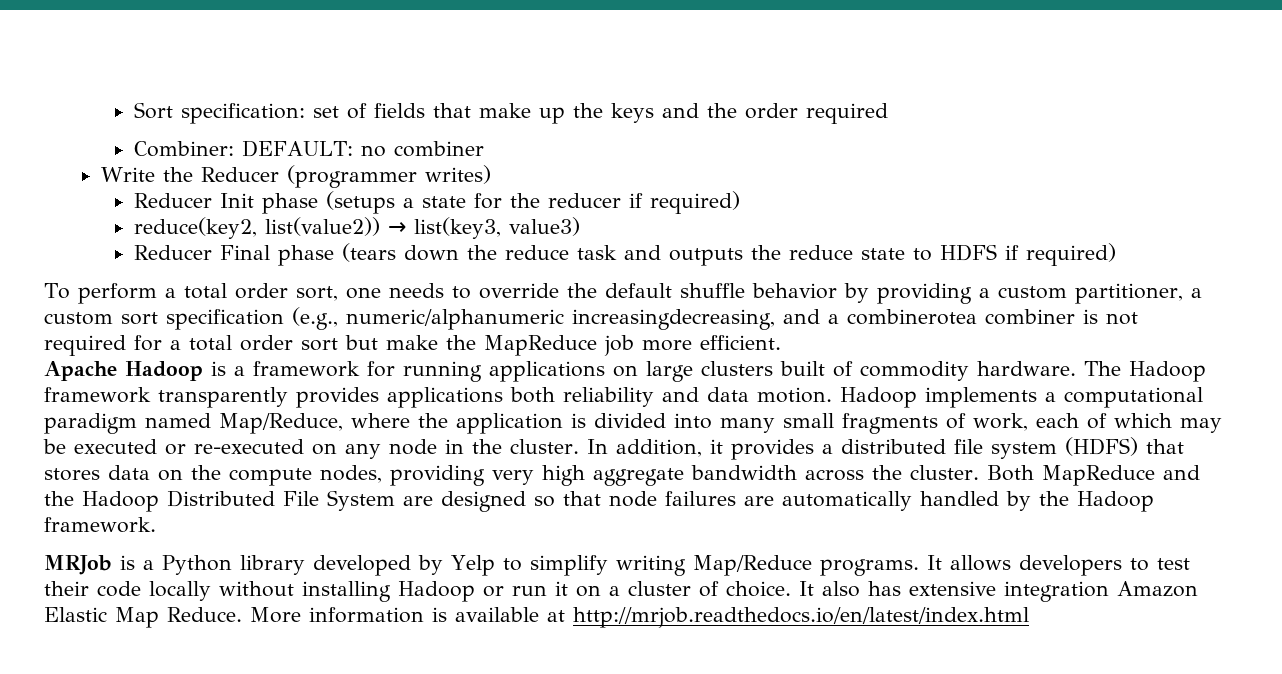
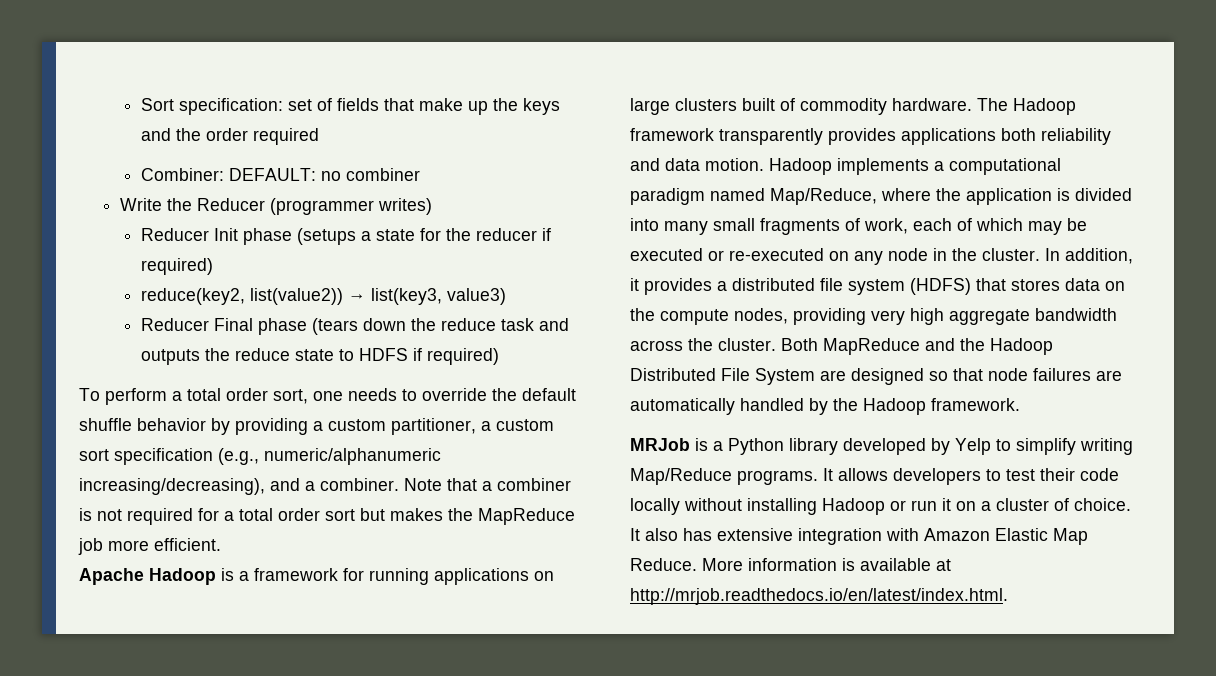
- To perform a total order sort, one needs to override the default shuffle behavior by providing a custom partitioner, a custom sort specification (e.g., numeric/alphanumeric increasingdecreasing, and a combinerotea combiner is not required for a total order sort but make the MapReduce job more efficient.
+ To perform a total order sort, one needs to override the default shuffle behavior by providing a custom partitioner, a custom sort specification (e.g., numeric/alphanumeric increasing/decreasing), and a combiner. Note that a combiner is not required for a total order sort but makes the MapReduce job more efficient.
- It also has extensive integration Amazon Elastic Map Reduce.
+ It also has extensive integration with Amazon Elastic Map Reduce.
- More information is available at http://mrjob.readthedocs.io/en/latest/index.html
+ More information is available at http://mrjob.readthedocs.io/en/latest/index.html.

